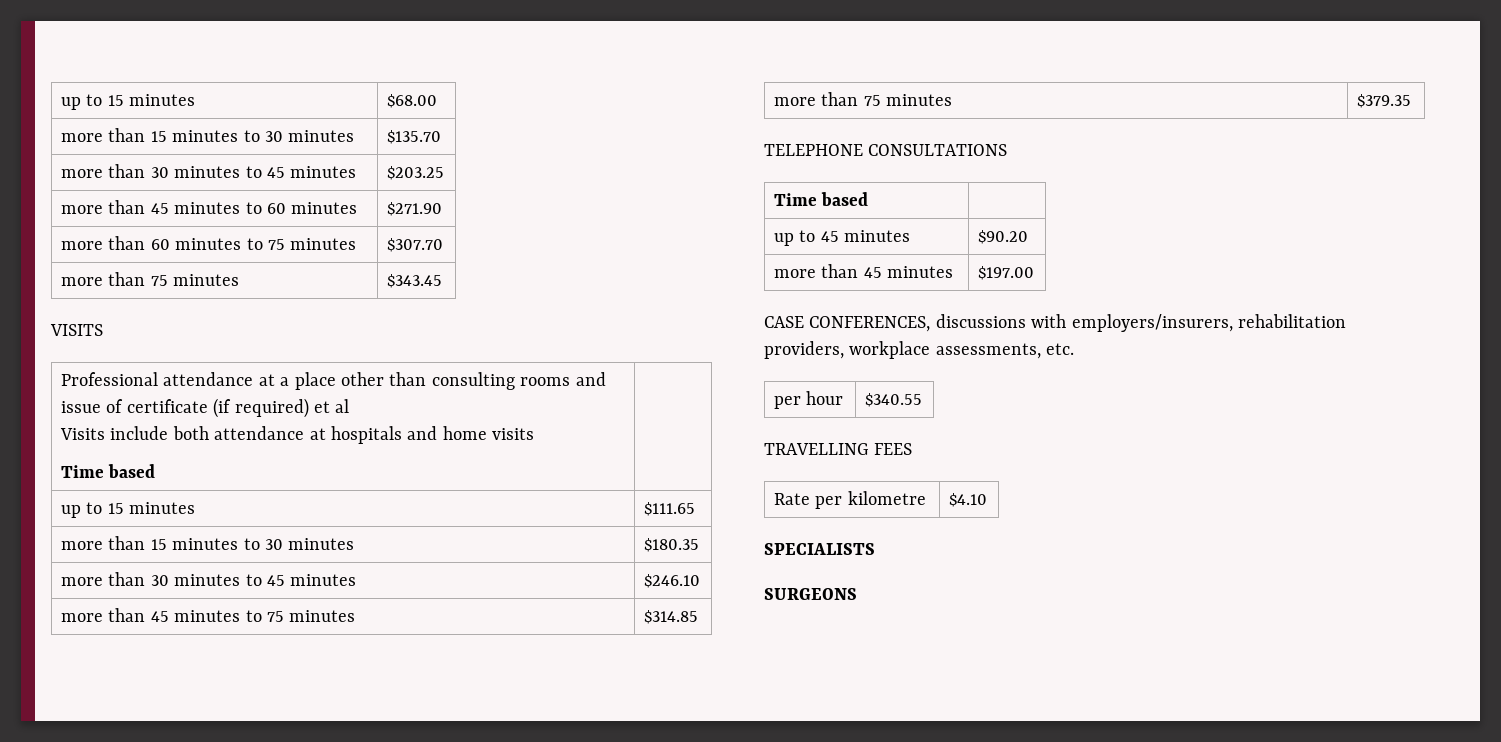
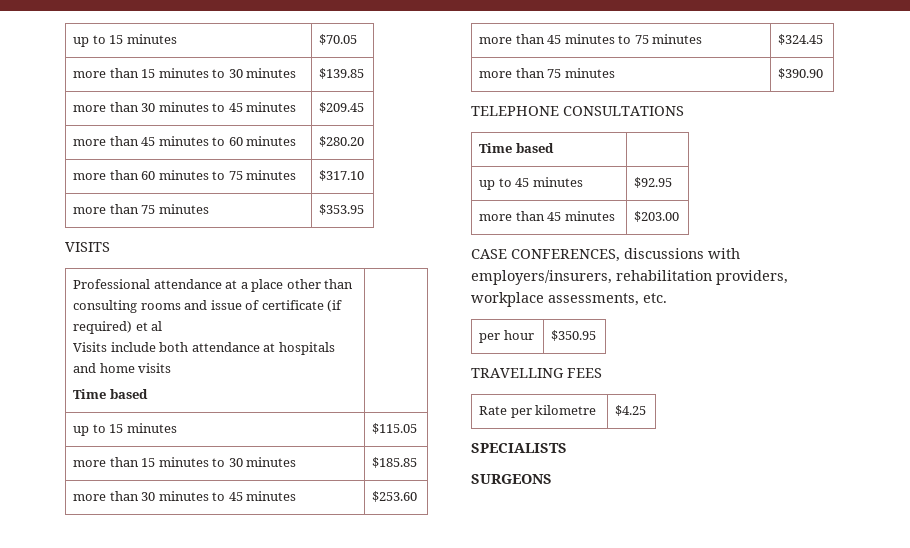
- up to 15 minutes | $68.00
- more than 15 minutes to 30 minutes | $135.70
- more than 30 minutes to 45 minutes | $203.25
+ up to 15 minutes | $70.05
+ more than 15 minutes to 30 minutes | $139.85
+ more than 30 minutes to 45 minutes | $209.45
- more than 45 minutes to 60 minutes | $271.90
+ more than 45 minutes to 60 minutes | $280.20
- more than 60 minutes to 75 minutes | $307.70
- more than 75 minutes | $343.45
+ more than 60 minutes to 75 minutes | $317.10
+ more than 75 minutes | $353.95
- up to 15 minutes | $111.65
- more than 15 minutes to 30 minutes | $180.35
- more than 30 minutes to 45 minutes | $246.10
+ up to 15 minutes | $115.05
+ more than 15 minutes to 30 minutes | $185.85
+ more than 30 minutes to 45 minutes | $253.60
- more than 45 minutes to 75 minutes | $314.85
- more than 75 minutes | $379.35
+ more than 45 minutes to 75 minutes | $324.45
+ more than 75 minutes | $390.90
- up to 45 minutes | $90.20
+ up to 45 minutes | $92.95
- more than 45 minutes | $197.00
+ more than 45 minutes | $203.00
- per hour | $340.55
+ per hour | $350.95
- Rate per kilometre | $4.10
+ Rate per kilometre | $4.25

